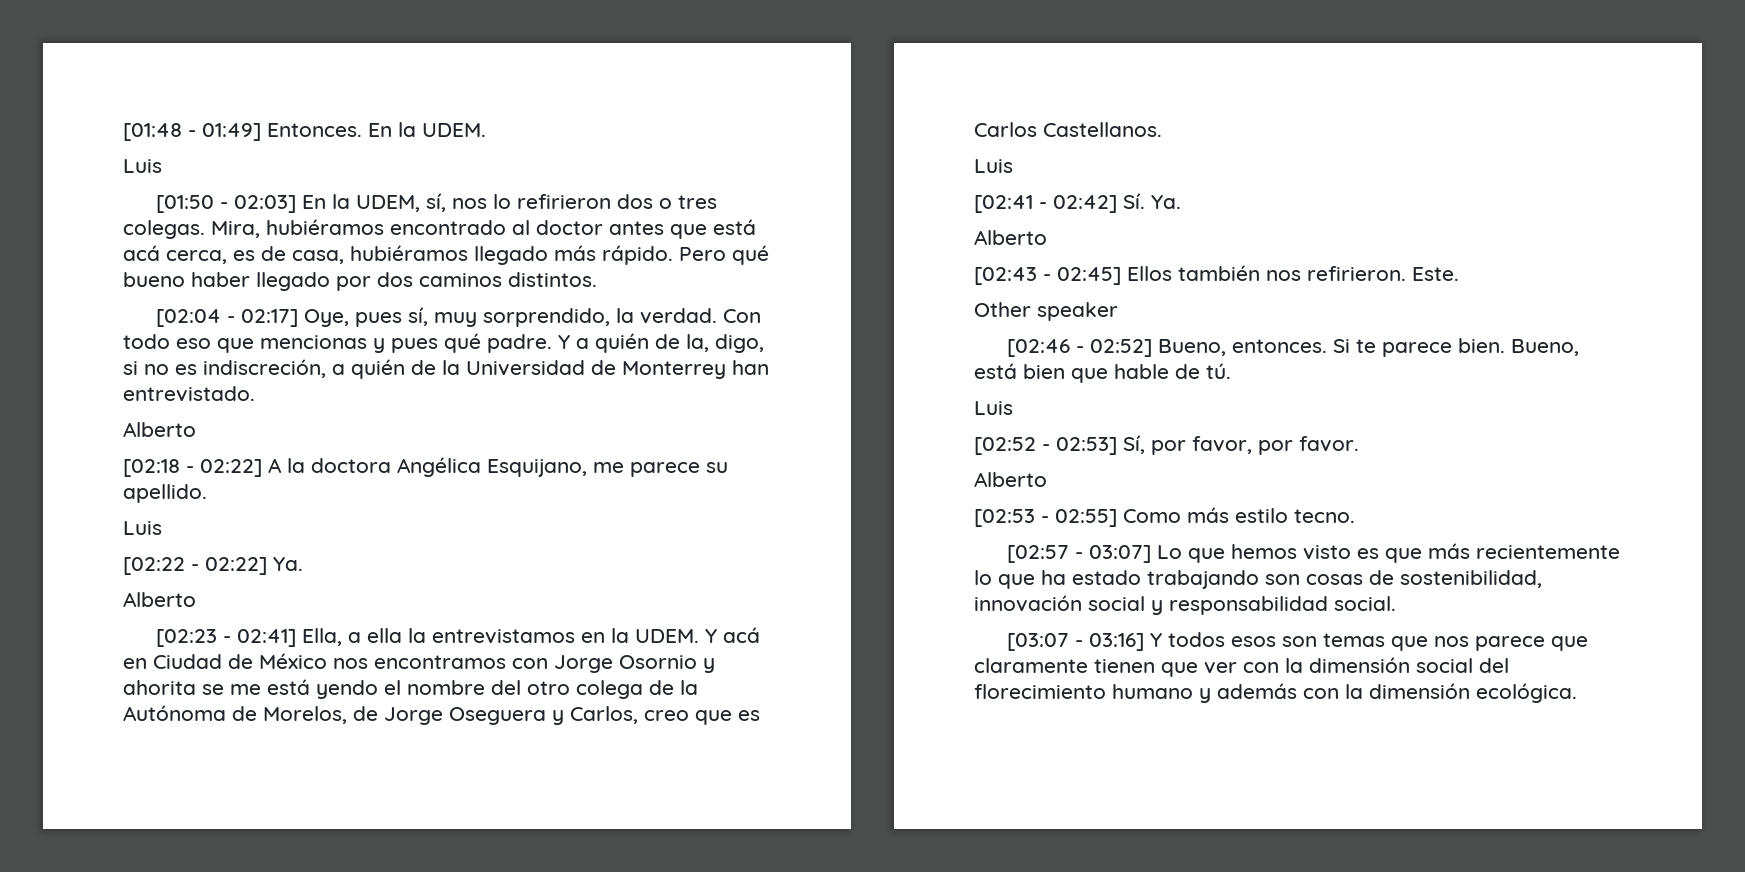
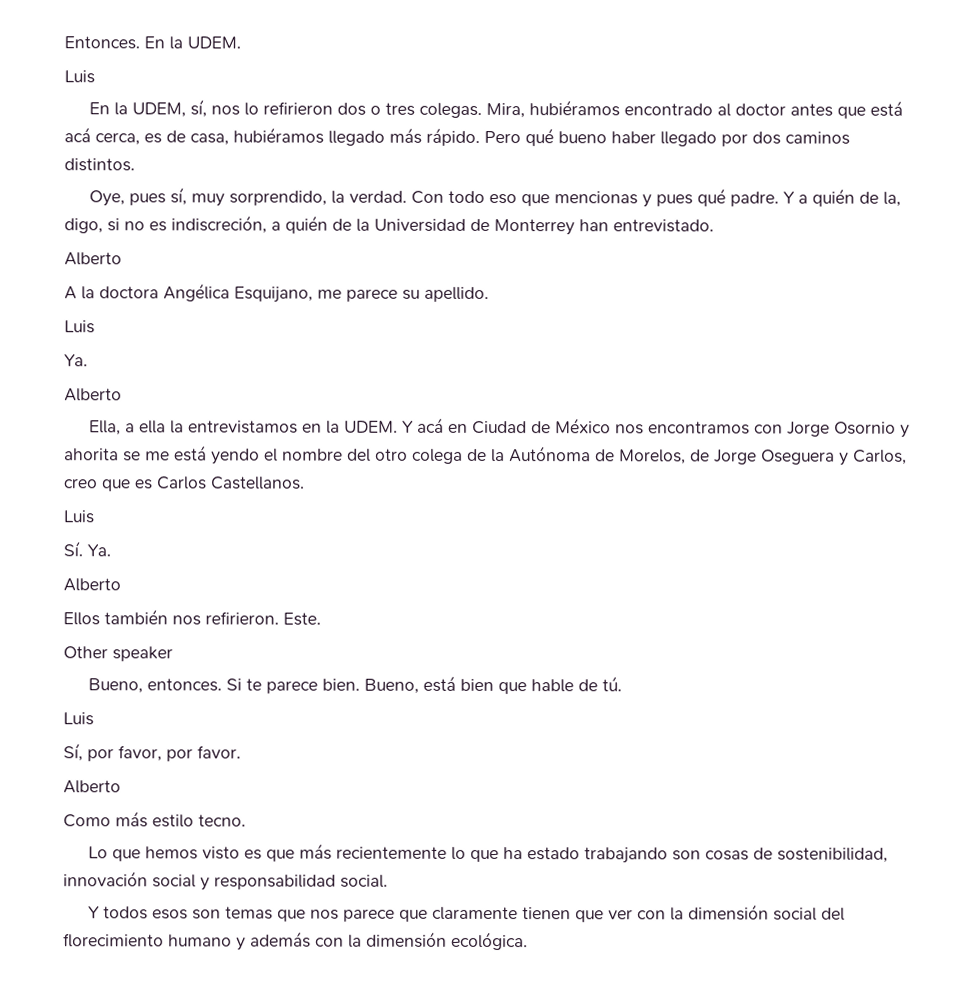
- [01:48 - 01:49] Entonces.
+ Entonces.
- [01:50 - 02:03] En la UDEM, sí, nos lo refirieron dos o tres colegas.
+ En la UDEM, sí, nos lo refirieron dos o tres colegas.
- [02:04 - 02:17] Oye, pues sí, muy sorprendido, la verdad.
+ Oye, pues sí, muy sorprendido, la verdad.
- [02:18 - 02:22] A la doctora Angélica Esquijano, me parece su apellido.
+ A la doctora Angélica Esquijano, me parece su apellido.
  Luis
- [02:22 - 02:22] Ya.
+ Ya.
  Alberto
- [02:23 - 02:41] Ella, a ella la entrevistamos en la UDEM.
+ Ella, a ella la entrevistamos en la UDEM.
- [02:41 - 02:42] Sí. Ya.
+ Sí. Ya.
- [02:43 - 02:45] Ellos también nos refirieron.
+ Ellos también nos refirieron.
- [02:46 - 02:52] Bueno, entonces.
+ Bueno, entonces.
- [02:52 - 02:53] Sí, por favor, por favor.
+ Sí, por favor, por favor.
- [02:53 - 02:55] Como más estilo tecno.
+ Como más estilo tecno.
- [02:57 - 03:07] Lo que hemos visto es que más recientemente lo que ha estado trabajando son cosas de sostenibilidad, innovación social y responsabilidad social.
+ Lo que hemos visto es que más recientemente lo que ha estado trabajando son cosas de sostenibilidad, innovación social y responsabilidad social.
- [03:07 - 03:16] Y todos esos son temas que nos parece que claramente tienen que ver con la dimensión social del florecimiento humano y además con la dimensión ecológica.
+ Y todos esos son temas que nos parece que claramente tienen que ver con la dimensión social del florecimiento humano y además con la dimensión ecológica.

